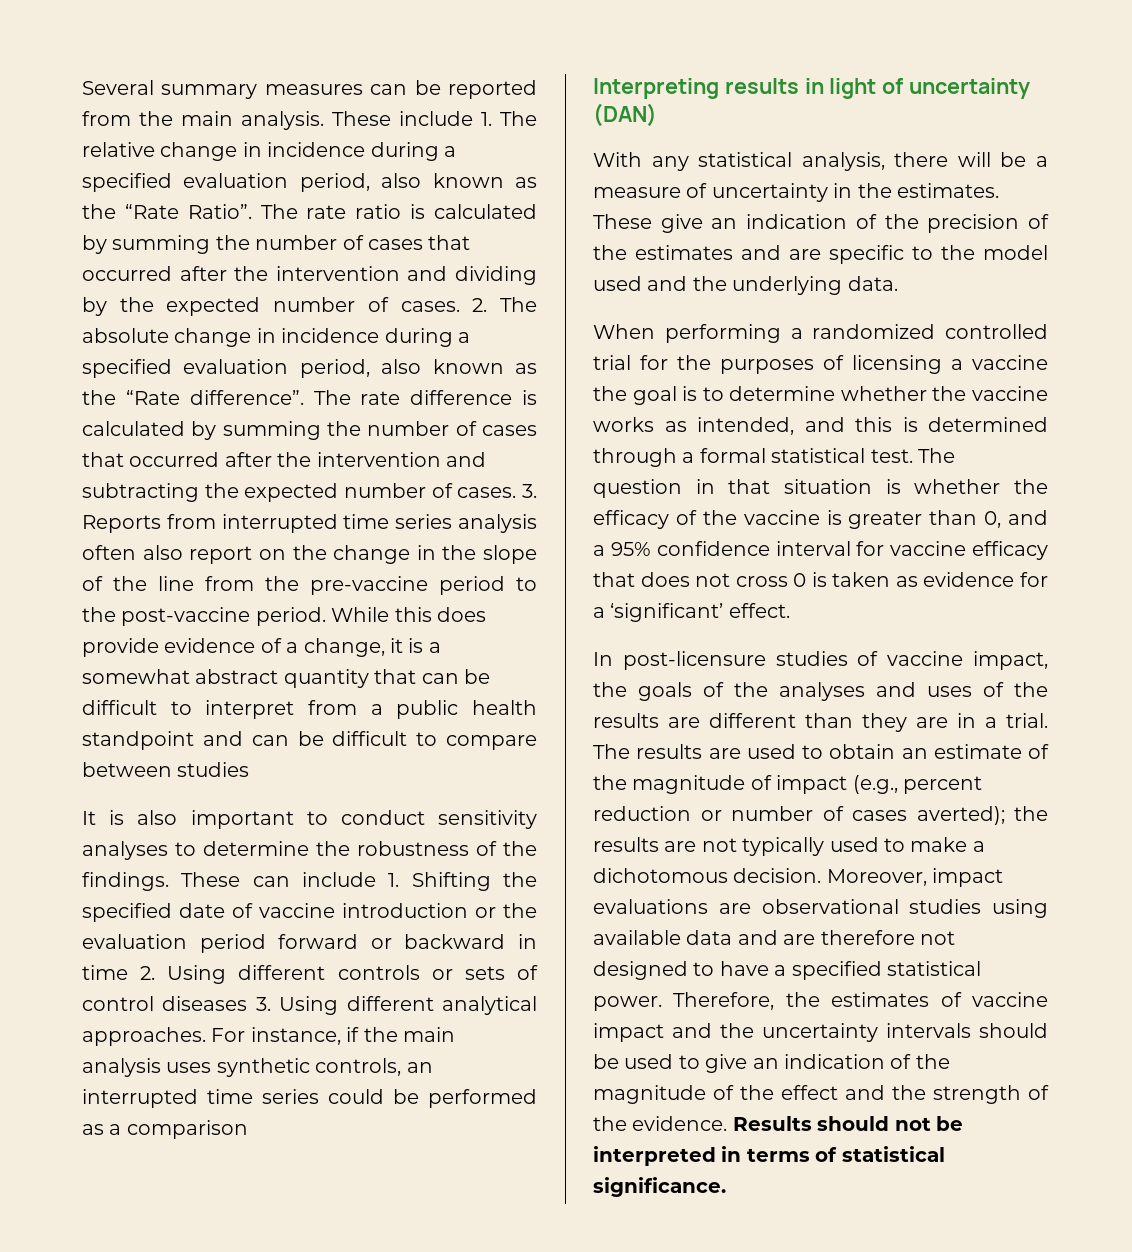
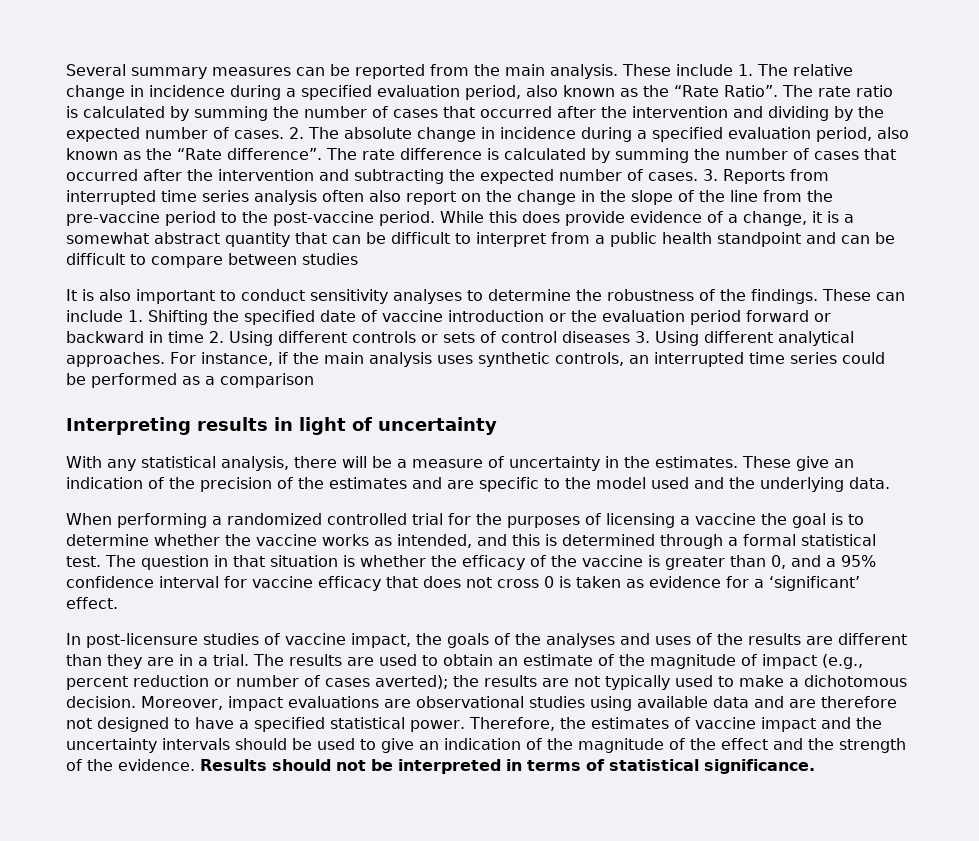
- Interpreting results in light of uncertainty (DAN)
+ Interpreting results in light of uncertainty

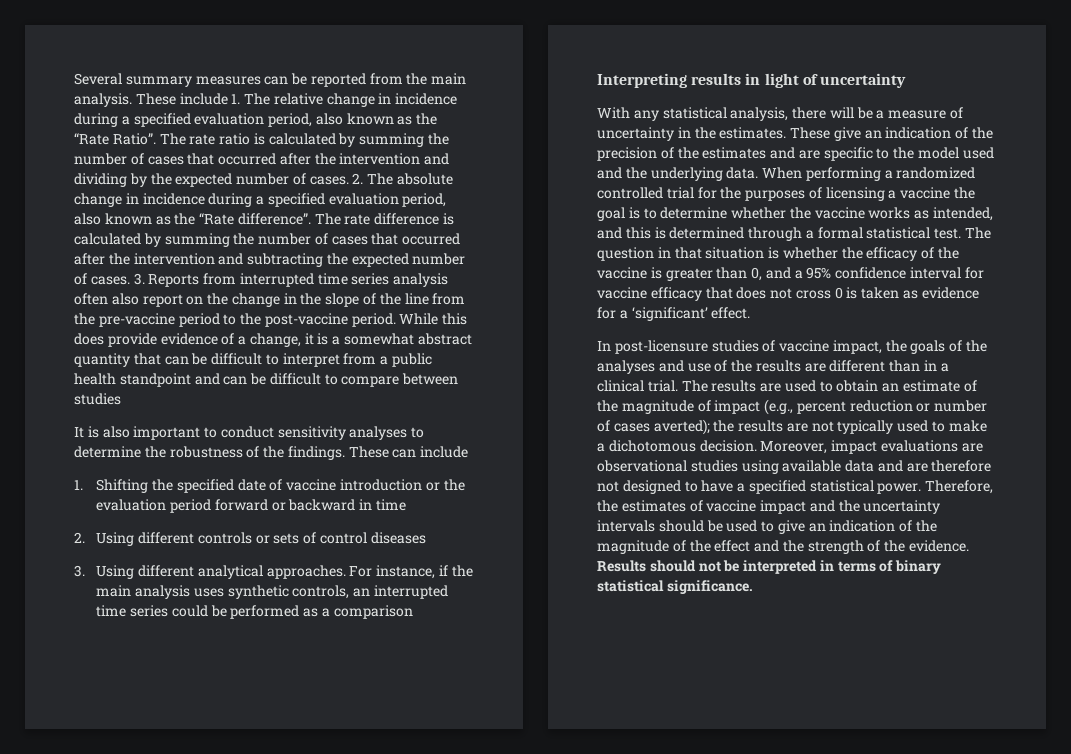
- These can include 1. Shifting the specified date of vaccine introduction or the evaluation period forward or backward in time 2. Using different controls or sets of control diseases 3. Using different analytical approaches.
+ These can include
+ 1. Shifting the specified date of vaccine introduction or the evaluation period forward or backward in time
+ 2. Using different controls or sets of control diseases
+ 3. Using different analytical approaches.
- These give an indication of the precision of the estimates and are specific to the model used and the underlying data.
- When performing a randomized controlled trial for the purposes of licensing a vaccine the goal is to determine whether the vaccine works as intended, and this is determined through a formal statistical test.
+ These give an indication of the precision of the estimates and are specific to the model used and the underlying data. When performing a randomized controlled trial for the purposes of licensing a vaccine the goal is to determine whether the vaccine works as intended, and this is determined through a formal statistical test.
- In post-licensure studies of vaccine impact, the goals of the analyses and uses of the results are different than they are in a trial.
+ In post-licensure studies of vaccine impact, the goals of the analyses and use of the results are different than in a clinical trial.
- Results should not be interpreted in terms of statistical significance.
+ Results should not be interpreted in terms of binary statistical significance.

